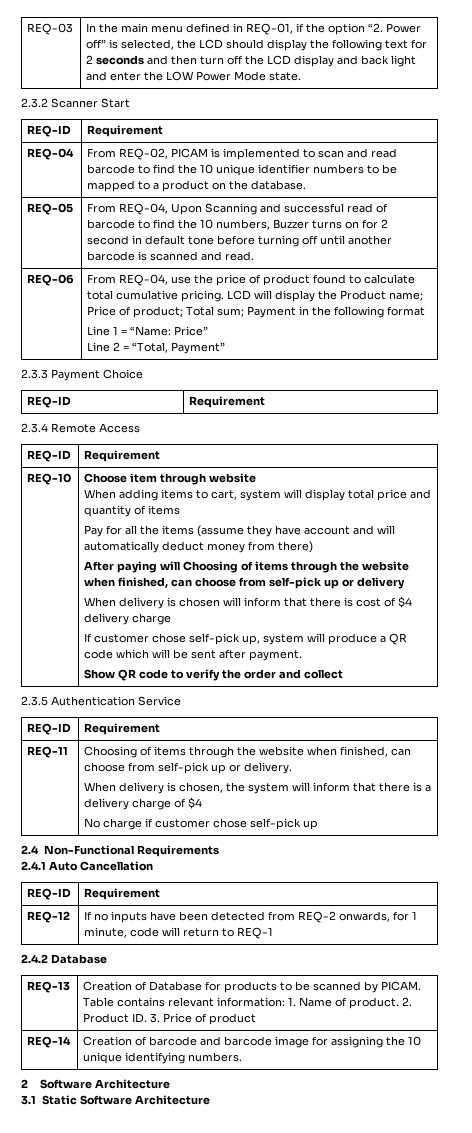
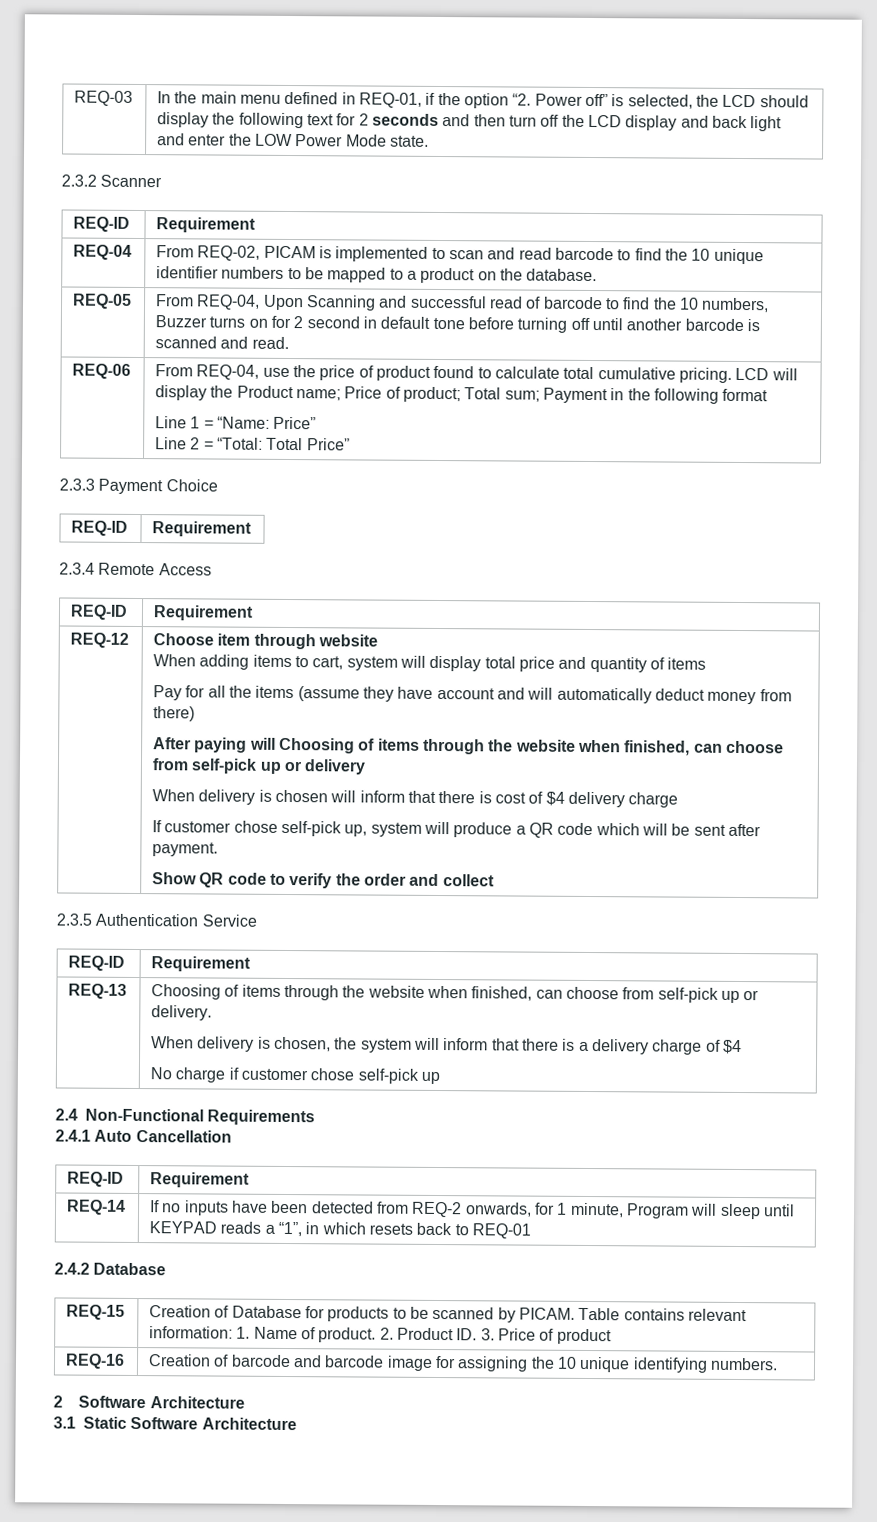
- 2.3.2 Scanner Start
+ 2.3.2 Scanner
- Line 2 = “Total, Payment”
+ Line 2 = “Total: Total Price”
- REQ-10
+ REQ-12
- REQ-11 | Choosing of items through the website when finished, can choose from self-pick up or delivery.
+ REQ-13 | Choosing of items through the website when finished, can choose from self-pick up or delivery.
- REQ-12 | If no inputs have been detected from REQ-2 onwards, for 1 minute, code will return to REQ-1
+ REQ-14 | If no inputs have been detected from REQ-2 onwards, for 1 minute, Program will sleep until KEYPAD reads a “1”, in which resets back to REQ-01
- REQ-13 | Creation of Database for products to be scanned by PICAM. Table contains relevant information: 1. Name of product. 2. Product ID. 3. Price of product
+ REQ-15 | Creation of Database for products to be scanned by PICAM. Table contains relevant information: 1. Name of product. 2. Product ID. 3. Price of product
- REQ-14 | Creation of barcode and barcode image for assigning the 10 unique identifying numbers.
+ REQ-16 | Creation of barcode and barcode image for assigning the 10 unique identifying numbers.

